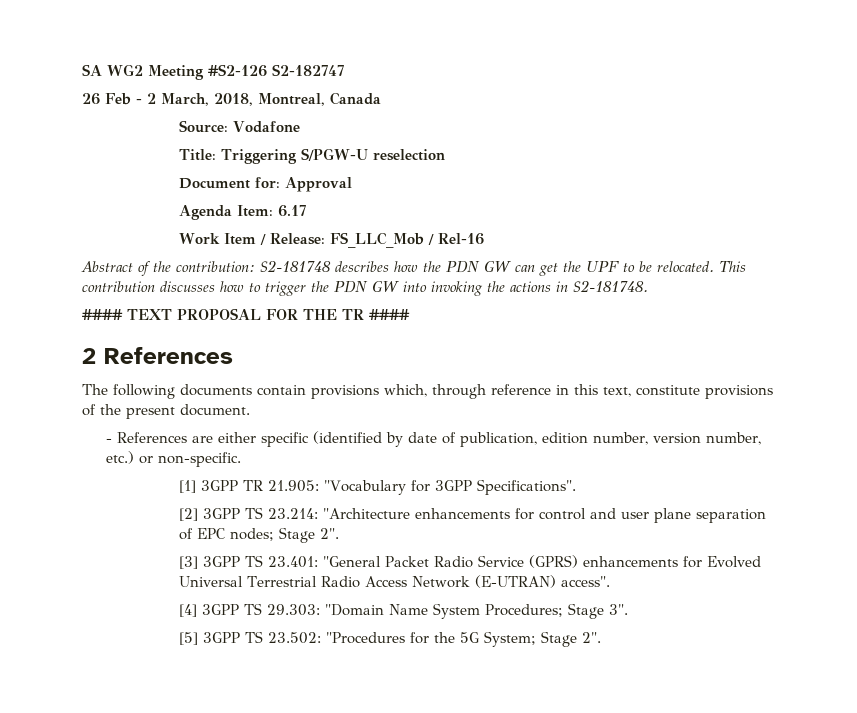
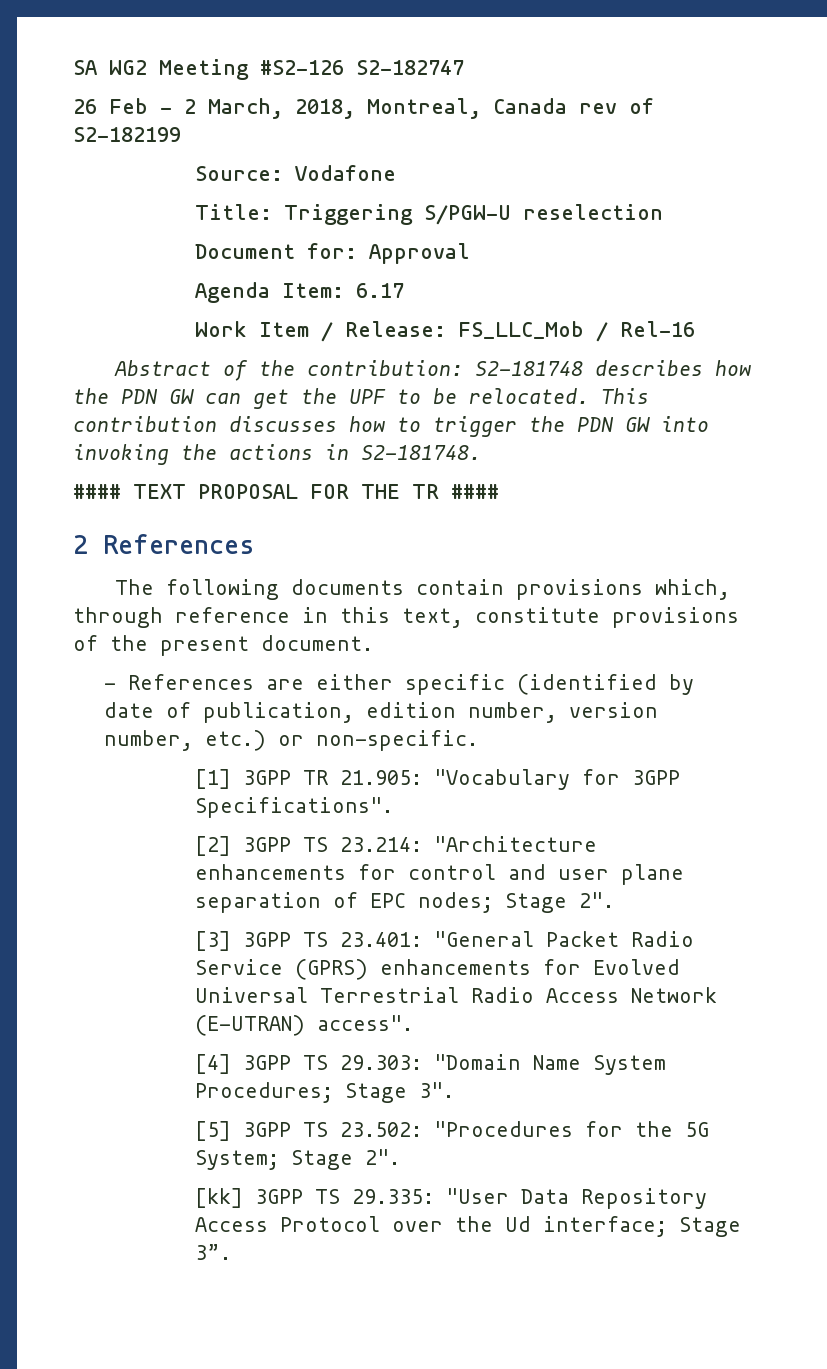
- 26 Feb - 2 March, 2018, Montreal, Canada
+ 26 Feb - 2 March, 2018, Montreal, Canada rev of S2-182199
+ [kk] 3GPP TS 29.335: "User Data Repository Access Protocol over the Ud interface; Stage 3”.

